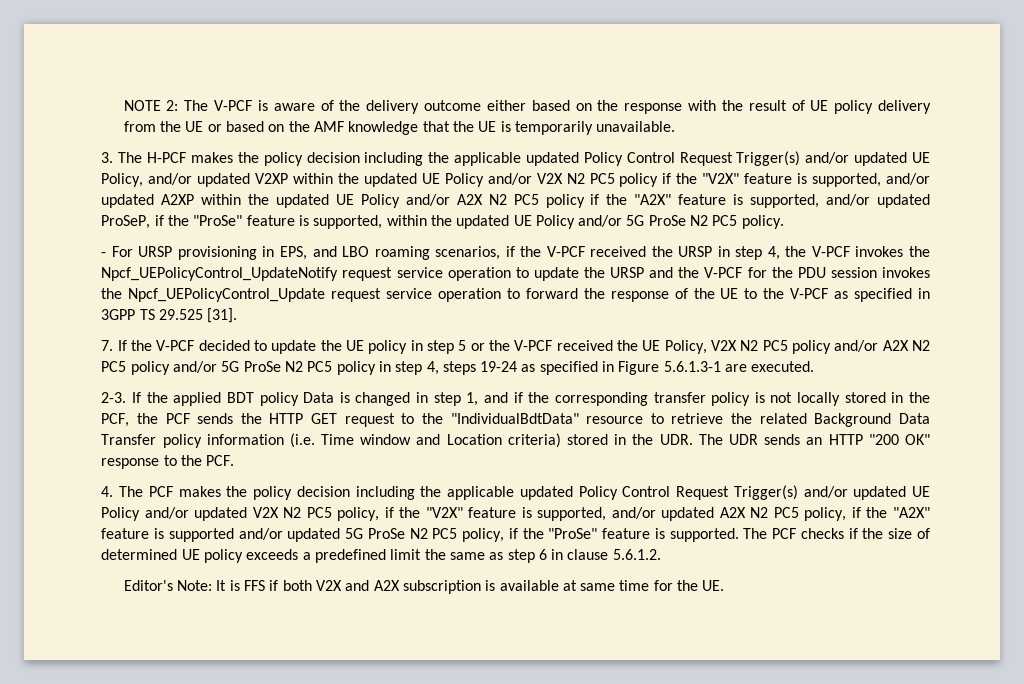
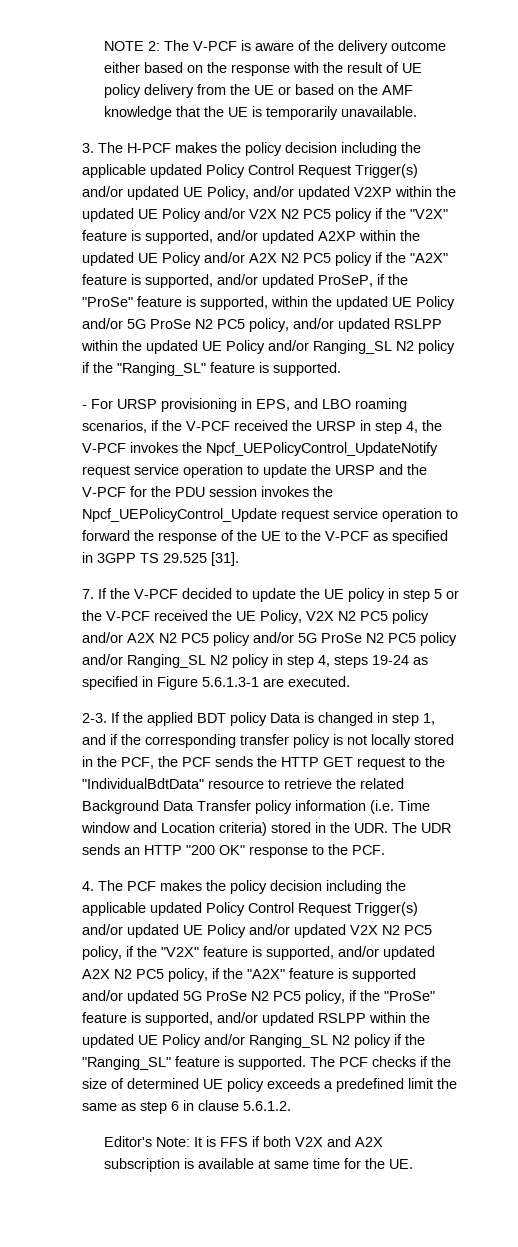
- 3. The H-PCF makes the policy decision including the applicable updated Policy Control Request Trigger(s) and/or updated UE Policy, and/or updated V2XP within the updated UE Policy and/or V2X N2 PC5 policy if the "V2X" feature is supported, and/or updated A2XP within the updated UE Policy and/or A2X N2 PC5 policy if the "A2X" feature is supported, and/or updated ProSeP, if the "ProSe" feature is supported, within the updated UE Policy and/or 5G ProSe N2 PC5 policy.
+ 3. The H-PCF makes the policy decision including the applicable updated Policy Control Request Trigger(s) and/or updated UE Policy, and/or updated V2XP within the updated UE Policy and/or V2X N2 PC5 policy if the "V2X" feature is supported, and/or updated A2XP within the updated UE Policy and/or A2X N2 PC5 policy if the "A2X" feature is supported, and/or updated ProSeP, if the "ProSe" feature is supported, within the updated UE Policy and/or 5G ProSe N2 PC5 policy, and/or updated RSLPP within the updated UE Policy and/or Ranging_SL N2 policy if the "Ranging_SL" feature is supported.
- 7. If the V-PCF decided to update the UE policy in step 5 or the V-PCF received the UE Policy, V2X N2 PC5 policy and/or A2X N2 PC5 policy and/or 5G ProSe N2 PC5 policy in step 4, steps 19-24 as specified in Figure 5.6.1.3-1 are executed.
+ 7. If the V-PCF decided to update the UE policy in step 5 or the V-PCF received the UE Policy, V2X N2 PC5 policy and/or A2X N2 PC5 policy and/or 5G ProSe N2 PC5 policy and/or Ranging_SL N2 policy in step 4, steps 19-24 as specified in Figure 5.6.1.3-1 are executed.
- 4. The PCF makes the policy decision including the applicable updated Policy Control Request Trigger(s) and/or updated UE Policy and/or updated V2X N2 PC5 policy, if the "V2X" feature is supported, and/or updated A2X N2 PC5 policy, if the "A2X" feature is supported and/or updated 5G ProSe N2 PC5 policy, if the "ProSe" feature is supported.
+ 4. The PCF makes the policy decision including the applicable updated Policy Control Request Trigger(s) and/or updated UE Policy and/or updated V2X N2 PC5 policy, if the "V2X" feature is supported, and/or updated A2X N2 PC5 policy, if the "A2X" feature is supported and/or updated 5G ProSe N2 PC5 policy, if the "ProSe" feature is supported, and/or updated RSLPP within the updated UE Policy and/or Ranging_SL N2 policy if the "Ranging_SL" feature is supported.

